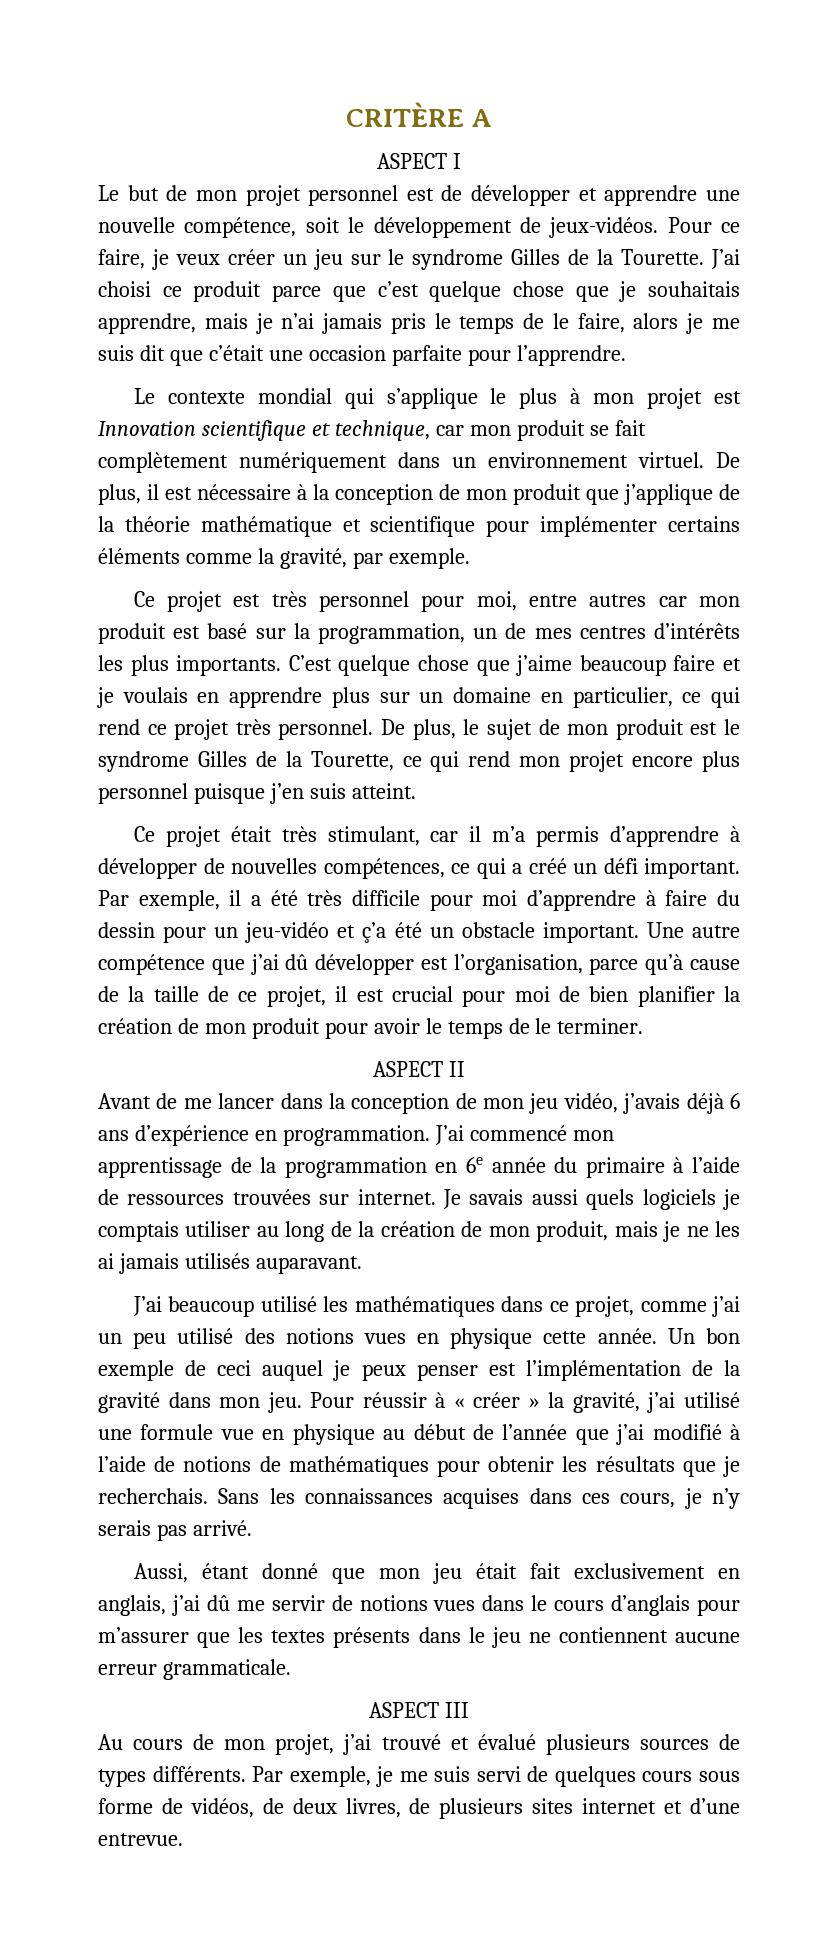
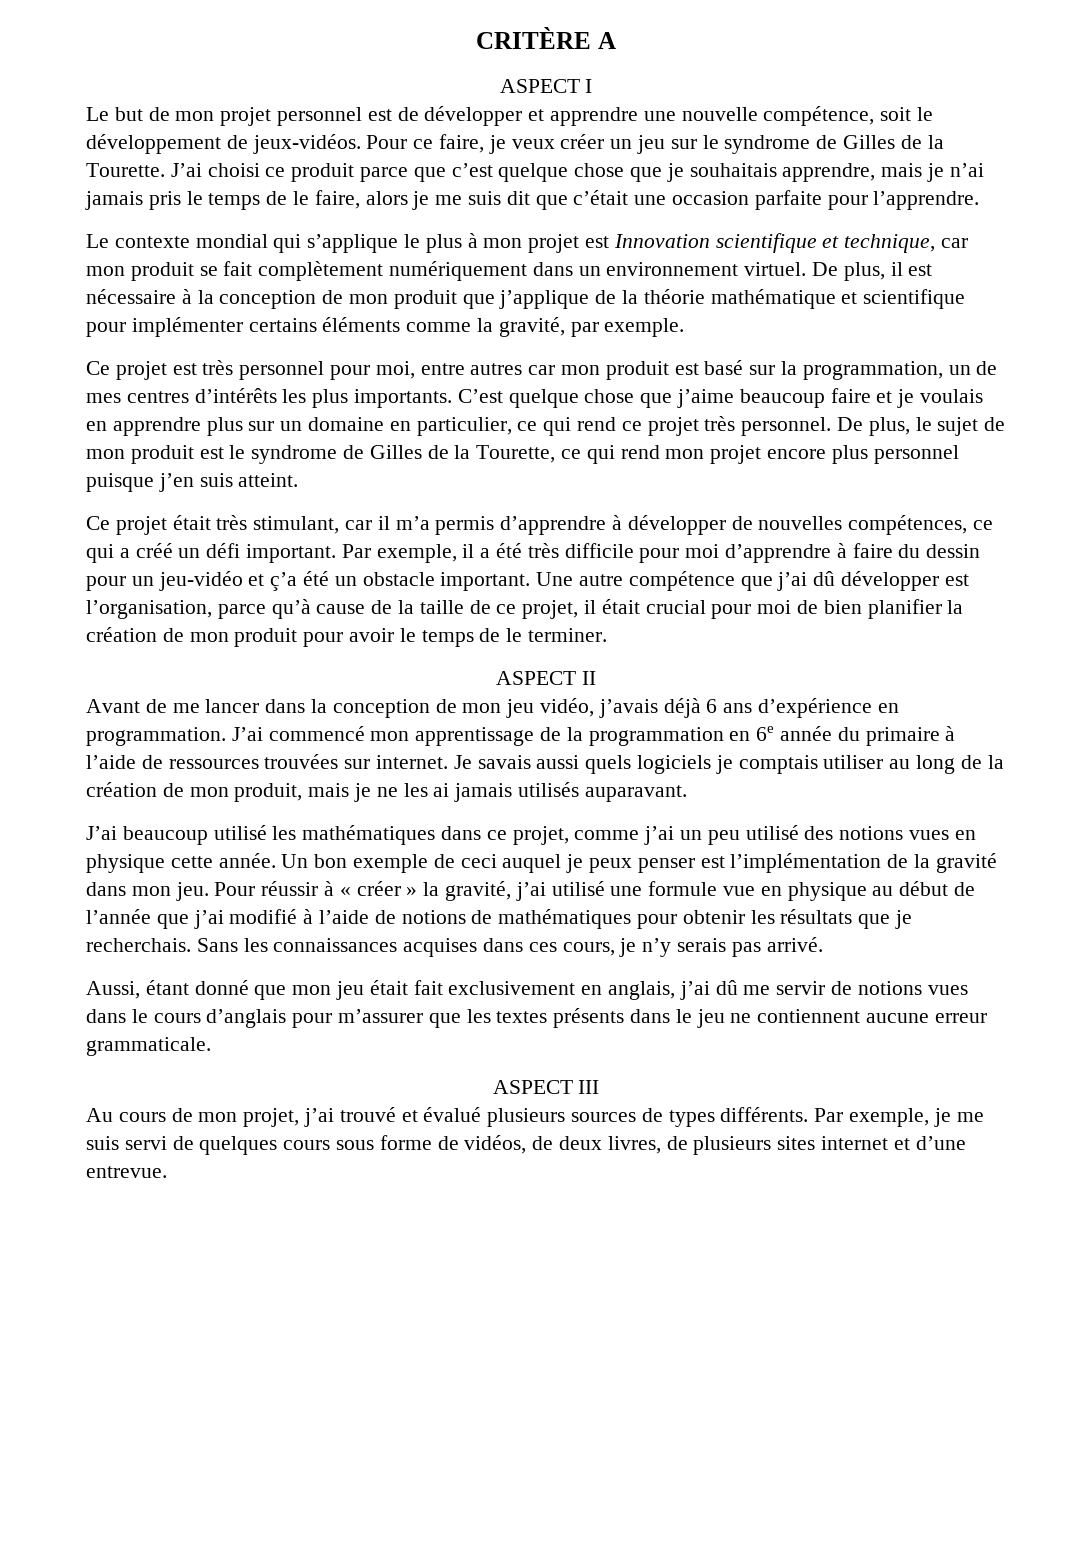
- Pour ce faire, je veux créer un jeu sur le syndrome Gilles de la Tourette.
+ Pour ce faire, je veux créer un jeu sur le syndrome de Gilles de la Tourette.
- De plus, le sujet de mon produit est le syndrome Gilles de la Tourette, ce qui rend mon projet encore plus personnel puisque j’en suis atteint.
+ De plus, le sujet de mon produit est le syndrome de Gilles de la Tourette, ce qui rend mon projet encore plus personnel puisque j’en suis atteint.
- Une autre compétence que j’ai dû développer est l’organisation, parce qu’à cause de la taille de ce projet, il est crucial pour moi de bien planifier la création de mon produit pour avoir le temps de le terminer.
+ Une autre compétence que j’ai dû développer est l’organisation, parce qu’à cause de la taille de ce projet, il était crucial pour moi de bien planifier la création de mon produit pour avoir le temps de le terminer.

